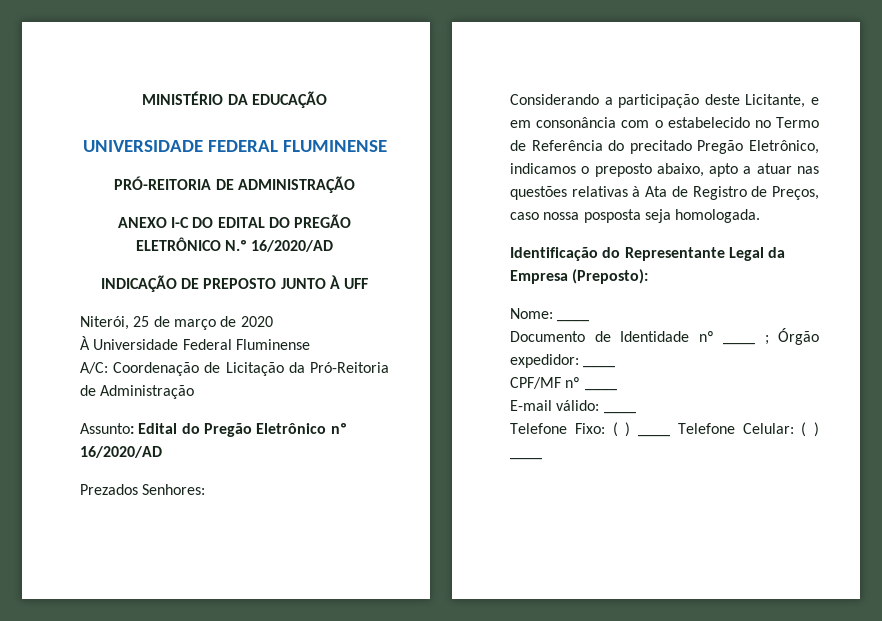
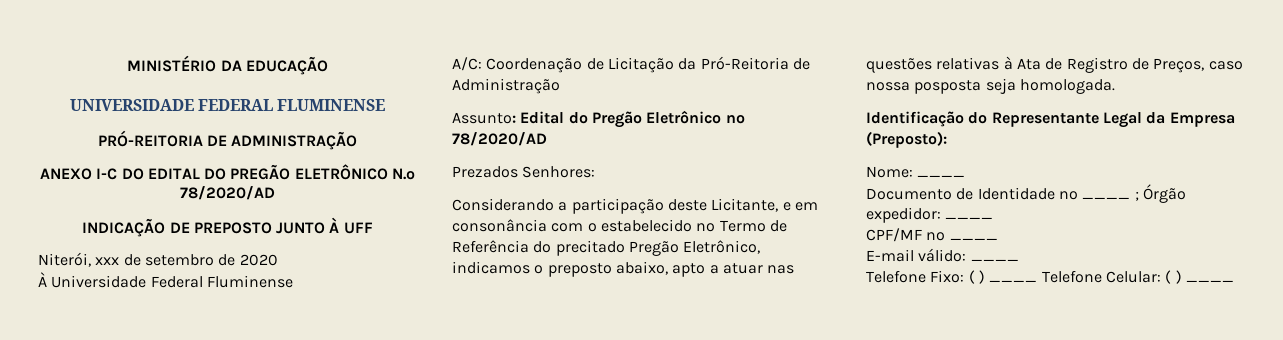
- ANEXO I-C DO EDITAL DO PREGÃO ELETRÔNICO N.º 16/2020/AD
+ ANEXO I-C DO EDITAL DO PREGÃO ELETRÔNICO N.º 78/2020/AD
- Niterói, 25 de março de 2020
+ Niterói, xxx de setembro de 2020
- Assunto: Edital do Pregão Eletrônico nº 16/2020/AD
+ Assunto: Edital do Pregão Eletrônico nº 78/2020/AD

